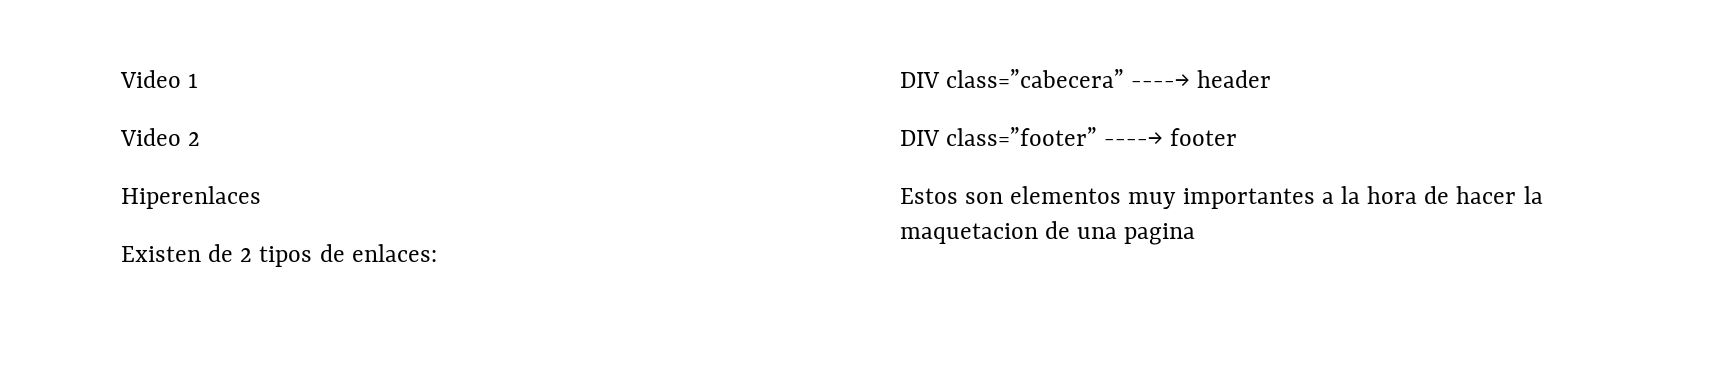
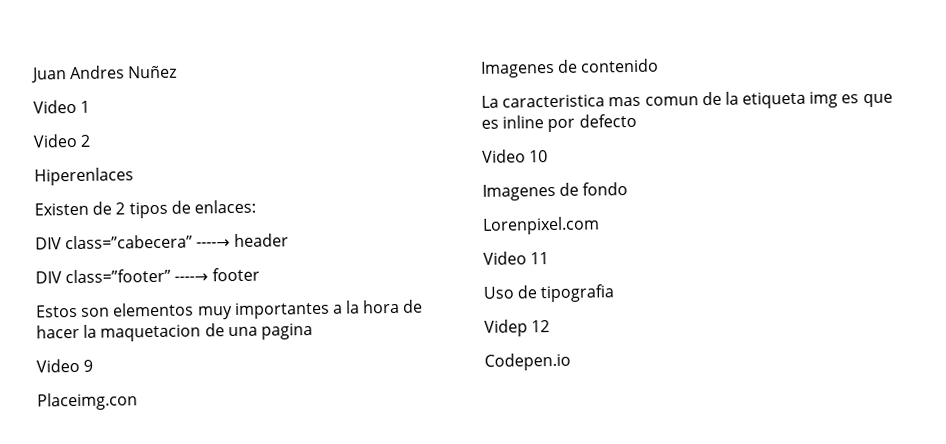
+ Juan Andres Nuñez
+ Video 9
+ Placeimg.con
+ Imagenes de contenido
+ La caracteristica mas comun de la etiqueta img es que es inline por defecto
+ Video 10
+ Imagenes de fondo
+ Lorenpixel.com
+ Video 11
+ Uso de tipografia
+ Videp 12
+ Codepen.io

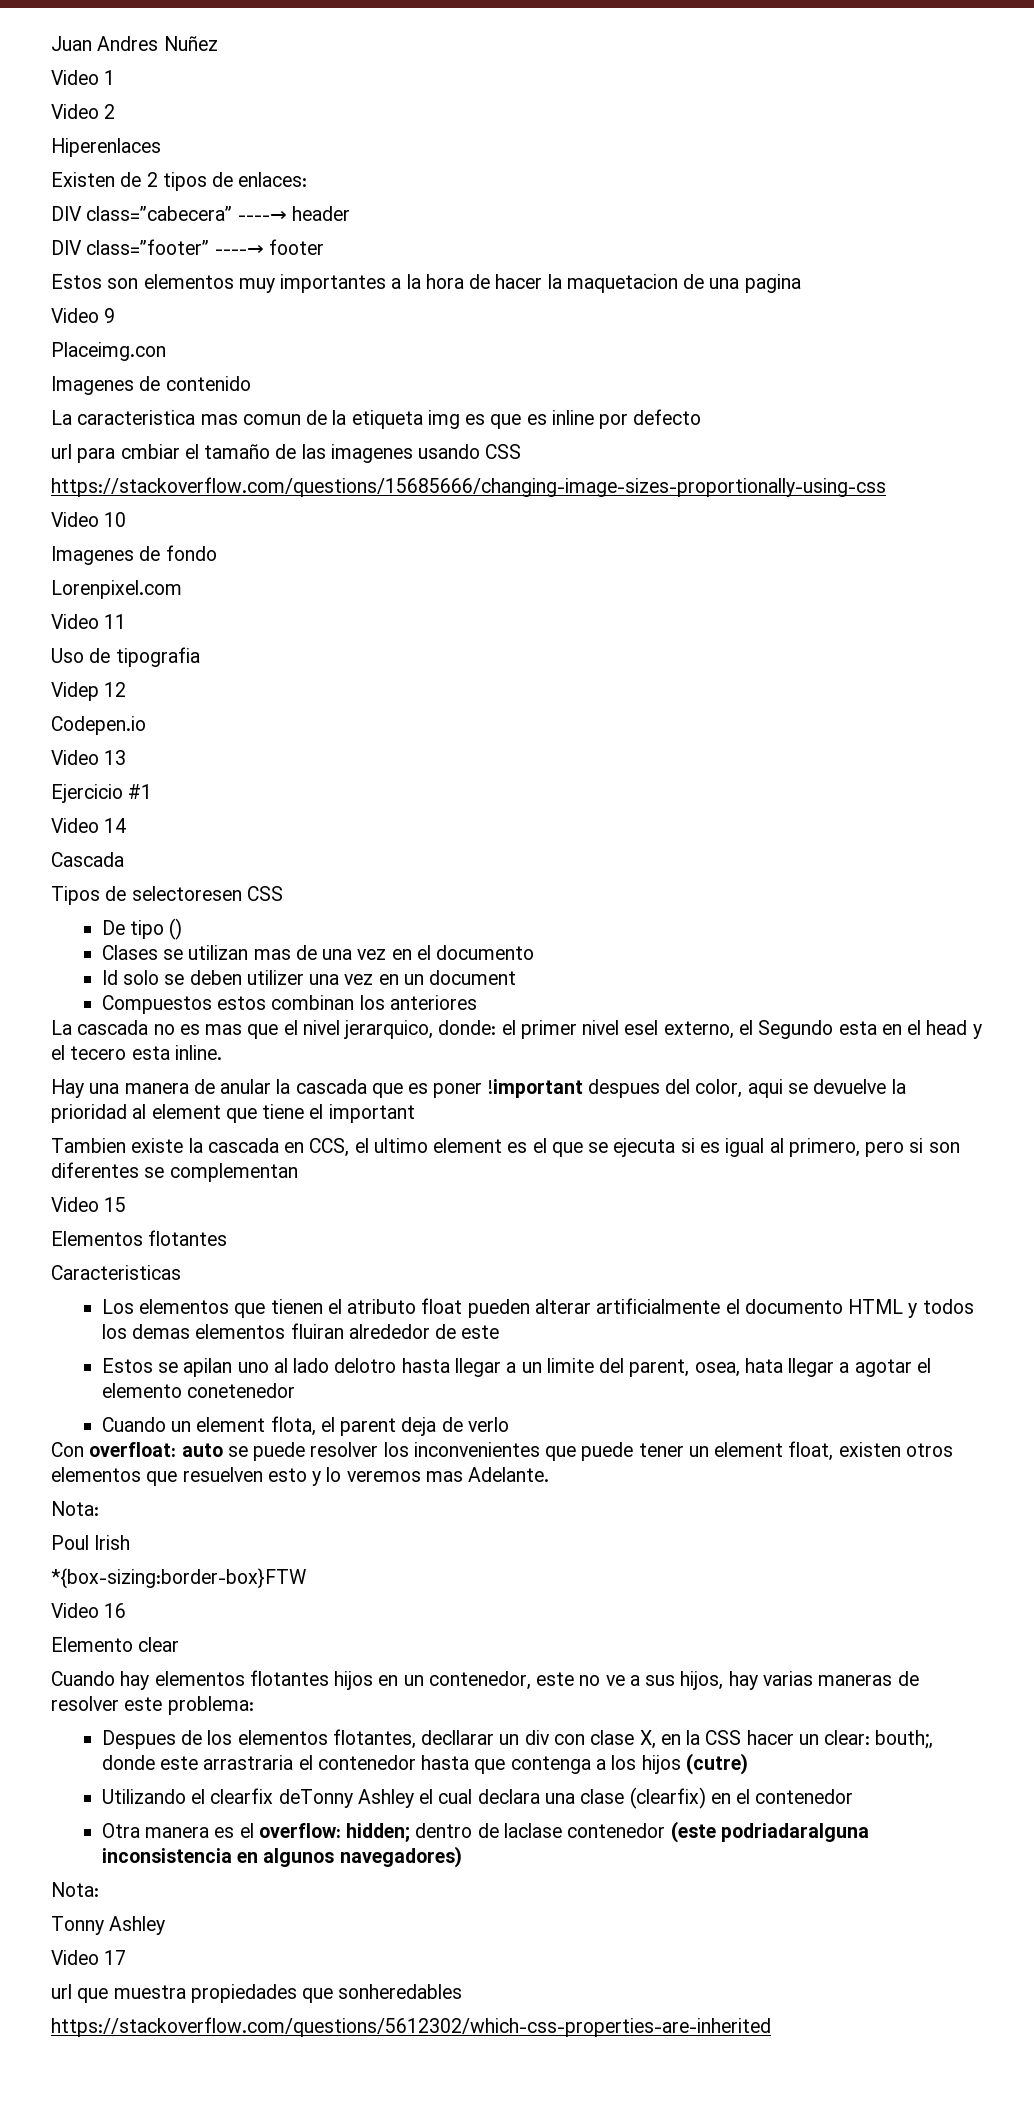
+ url para cmbiar el tamaño de las imagenes usando CSS
+ https://stackoverflow.com/questions/15685666/changing-image-sizes-proportionally-using-css
+ Video 13
+ Ejercicio #1
+ Video 14
+ Cascada
+ Tipos de selectoresen CSS
+ De tipo ()
+ Clases se utilizan mas de una vez en el documento
+ Id solo se deben utilizer una vez en un document
+ Compuestos estos combinan los anteriores
+ La cascada no es mas que el nivel jerarquico, donde: el primer nivel esel externo, el Segundo esta en el head y el tecero esta inline.
+ Hay una manera de anular la cascada que es poner !important despues del color, aqui se devuelve la prioridad al element que tiene el important
+ Tambien existe la cascada en CCS, el ultimo element es el que se ejecuta si es igual al primero, pero si son diferentes se complementan
+ Video 15
+ Elementos flotantes
+ Caracteristicas
+ Los elementos que tienen el atributo float pueden alterar artificialmente el documento HTML y todos los demas elementos fluiran alrededor de este
+ Estos se apilan uno al lado delotro hasta llegar a un limite del parent, osea, hata llegar a agotar el elemento conetenedor
+ Cuando un element flota, el parent deja de verlo
+ Con overfloat: auto se puede resolver los inconvenientes que puede tener un element float, existen otros elementos que resuelven esto y lo veremos mas Adelante.
+ Nota:
+ Poul Irish
+ *{box-sizing:border-box}FTW
+ Video 16
+ Elemento clear
+ Cuando hay elementos flotantes hijos en un contenedor, este no ve a sus hijos, hay varias maneras de resolver este problema:
+ Despues de los elementos flotantes, decllarar un div con clase X, en la CSS hacer un clear: bouth;, donde este arrastraria el contenedor hasta que contenga a los hijos (cutre)
+ Utilizando el clearfix deTonny Ashley el cual declara una clase (clearfix) en el contenedor
+ Otra manera es el overflow: hidden; dentro de laclase contenedor (este podriadaralguna inconsistencia en algunos navegadores)
+ Nota:
+ Tonny Ashley
+ Video 17
+ url que muestra propiedades que sonheredables
+ https://stackoverflow.com/questions/5612302/which-css-properties-are-inherited

